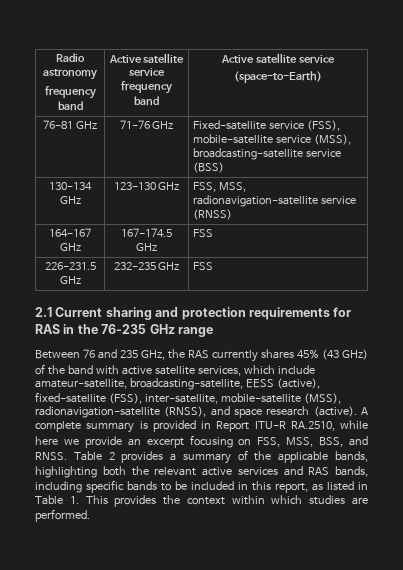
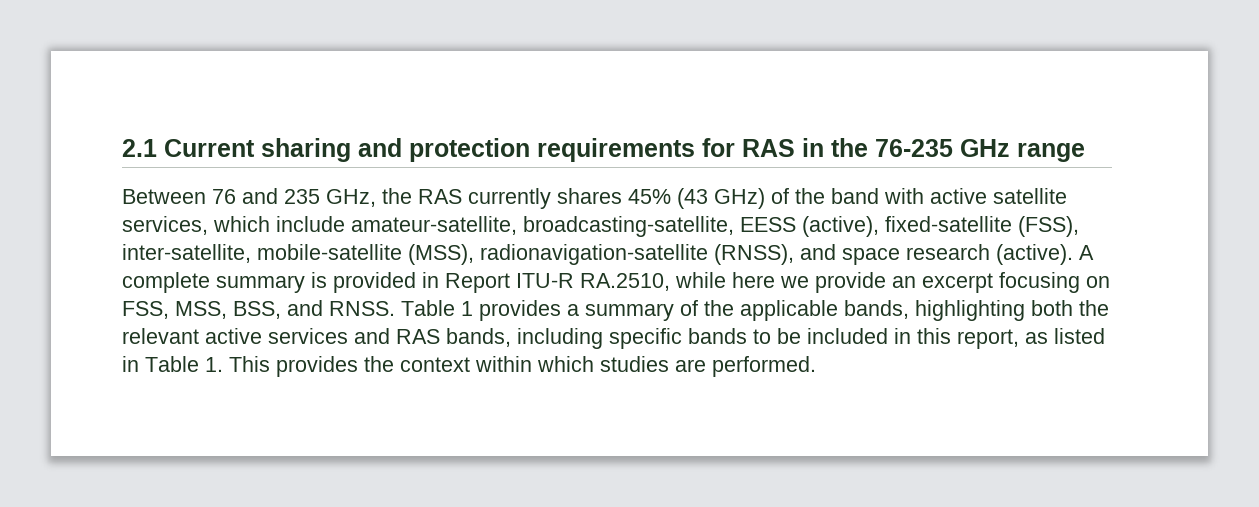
- Radio astronomy
- frequency band | Active satellite service frequency band | Active satellite service
- (space-to-Earth)
- 76-81 GHz | 71-76 GHz | Fixed-satellite service (FSS), mobile-satellite service (MSS), broadcasting-satellite service (BSS)
- 130-134 GHz | 123-130 GHz | FSS, MSS, radionavigation-satellite service (RNSS)
- 164-167 GHz | 167-174.5 GHz | FSS
- 226-231.5 GHz | 232-235 GHz | FSS
- Table 2 provides a summary of the applicable bands, highlighting both the relevant active services and RAS bands, including specific bands to be included in this report, as listed in Table 1. This provides the context within which studies are performed.
+ Table 1 provides a summary of the applicable bands, highlighting both the relevant active services and RAS bands, including specific bands to be included in this report, as listed in Table 1. This provides the context within which studies are performed.

